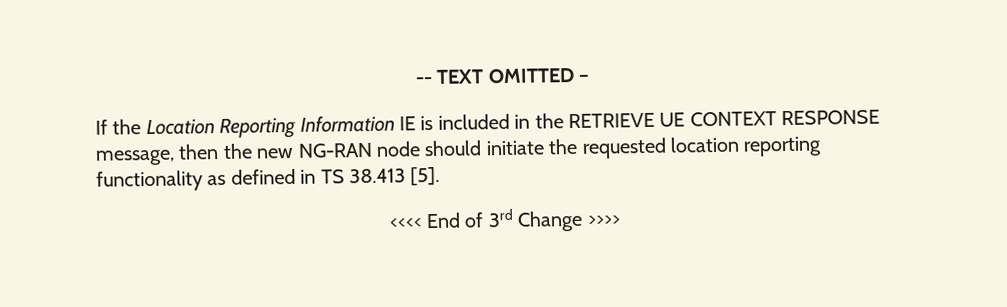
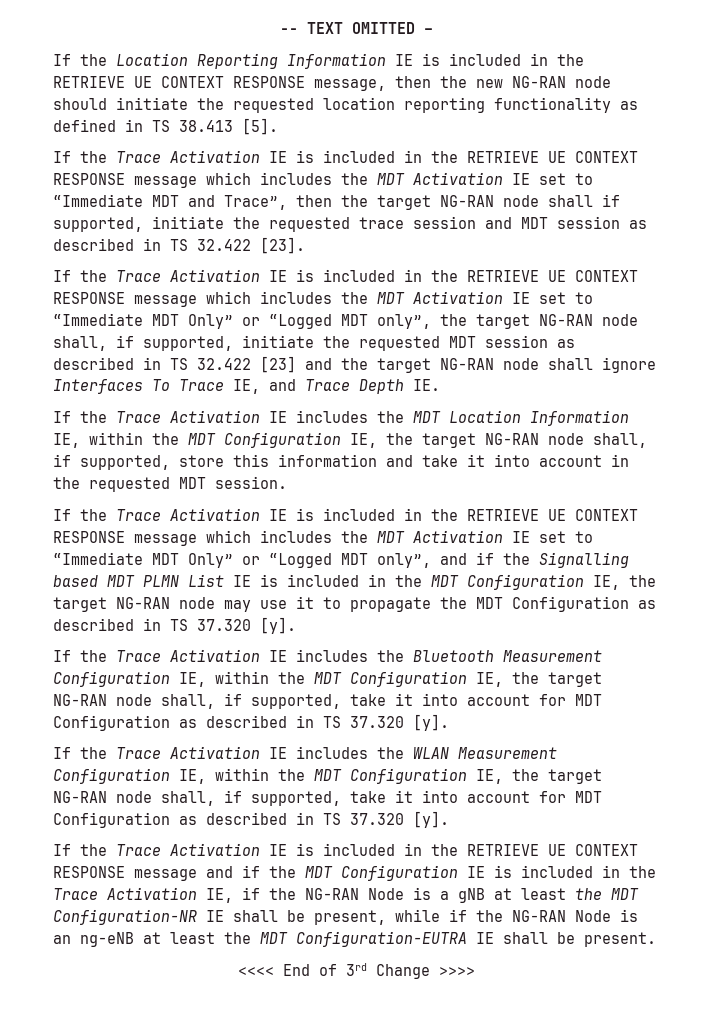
+ If the Trace Activation IE is included in the RETRIEVE UE CONTEXT RESPONSE message which includes the MDT Activation IE set to “Immediate MDT and Trace”, then the target NG-RAN node shall if supported, initiate the requested trace session and MDT session as described in TS 32.422 [23].
+ If the Trace Activation IE is included in the RETRIEVE UE CONTEXT RESPONSE message which includes the MDT Activation IE set to “Immediate MDT Only” or “Logged MDT only”, the target NG-RAN node shall, if supported, initiate the requested MDT session as described in TS 32.422 [23] and the target NG-RAN node shall ignore Interfaces To Trace IE, and Trace Depth IE.
+ If the Trace Activation IE includes the MDT Location Information IE, within the MDT Configuration IE, the target NG-RAN node shall, if supported, store this information and take it into account in the requested MDT session.
+ If the Trace Activation IE is included in the RETRIEVE UE CONTEXT RESPONSE message which includes the MDT Activation IE set to “Immediate MDT Only” or “Logged MDT only”, and if the Signalling based MDT PLMN List IE is included in the MDT Configuration IE, the target NG-RAN node may use it to propagate the MDT Configuration as described in TS 37.320 [y].
+ If the Trace Activation IE includes the Bluetooth Measurement Configuration IE, within the MDT Configuration IE, the target NG-RAN node shall, if supported, take it into account for MDT Configuration as described in TS 37.320 [y].
+ If the Trace Activation IE includes the WLAN Measurement Configuration IE, within the MDT Configuration IE, the target NG-RAN node shall, if supported, take it into account for MDT Configuration as described in TS 37.320 [y].
+ If the Trace Activation IE is included in the RETRIEVE UE CONTEXT RESPONSE message and if the MDT Configuration IE is included in the Trace Activation IE, if the NG-RAN Node is a gNB at least the MDT Configuration-NR IE shall be present, while if the NG-RAN Node is an ng-eNB at least the MDT Configuration-EUTRA IE shall be present.

